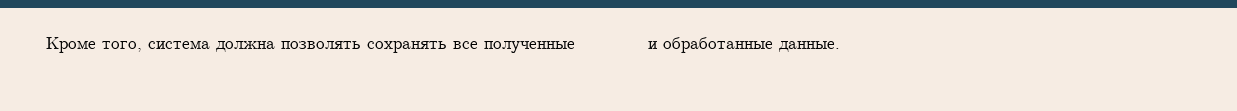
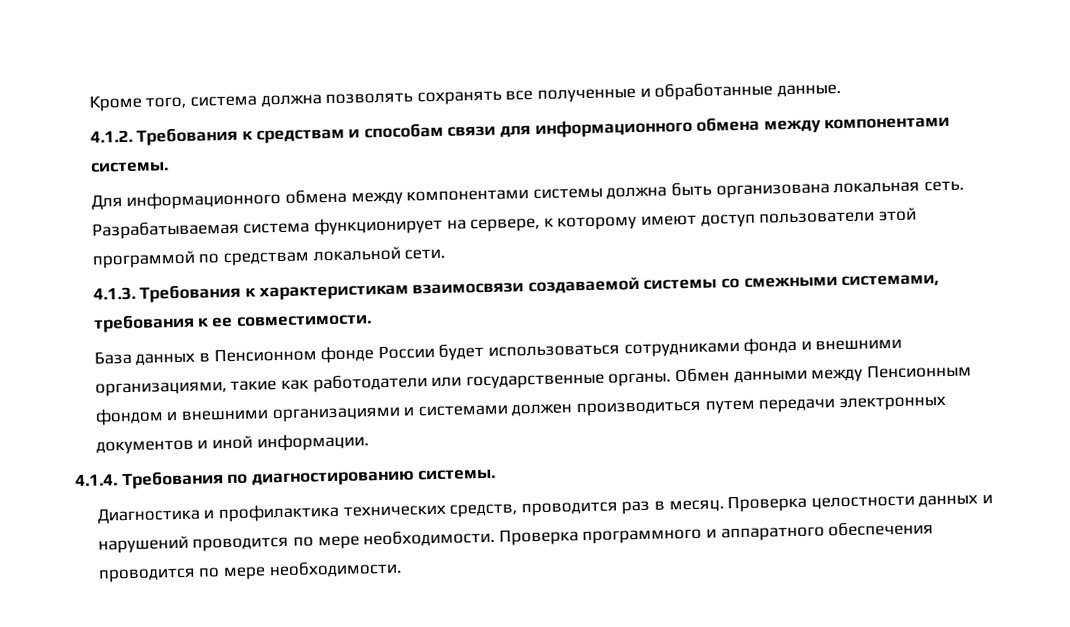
+ 4.1.2. Требования к средствам и способам связи для информационного обмена между компонентами системы.
+ Для информационного обмена между компонентами системы должна быть организована локальная сеть. Разрабатываемая система функционирует на сервере, к которому имеют доступ пользователи этой программой по средствам локальной сети.
+ 4.1.3. Требования к характеристикам взаимосвязи создаваемой системы со смежными системами, требования к ее совместимости.
+ База данных в Пенсионном фонде России будет использоваться сотрудниками фонда и внешними организациями, такие как работодатели или государственные органы. Обмен данными между Пенсионным фондом и внешними организациями и системами должен производиться путем передачи электронных документов и иной информации.
+ 4.1.4. Требования по диагностированию системы.
+ Диагностика и профилактика технических средств, проводится раз в месяц. Проверка целостности данных и нарушений проводится по мере необходимости. Проверка программного и аппаратного обеспечения проводится по мере необходимости.

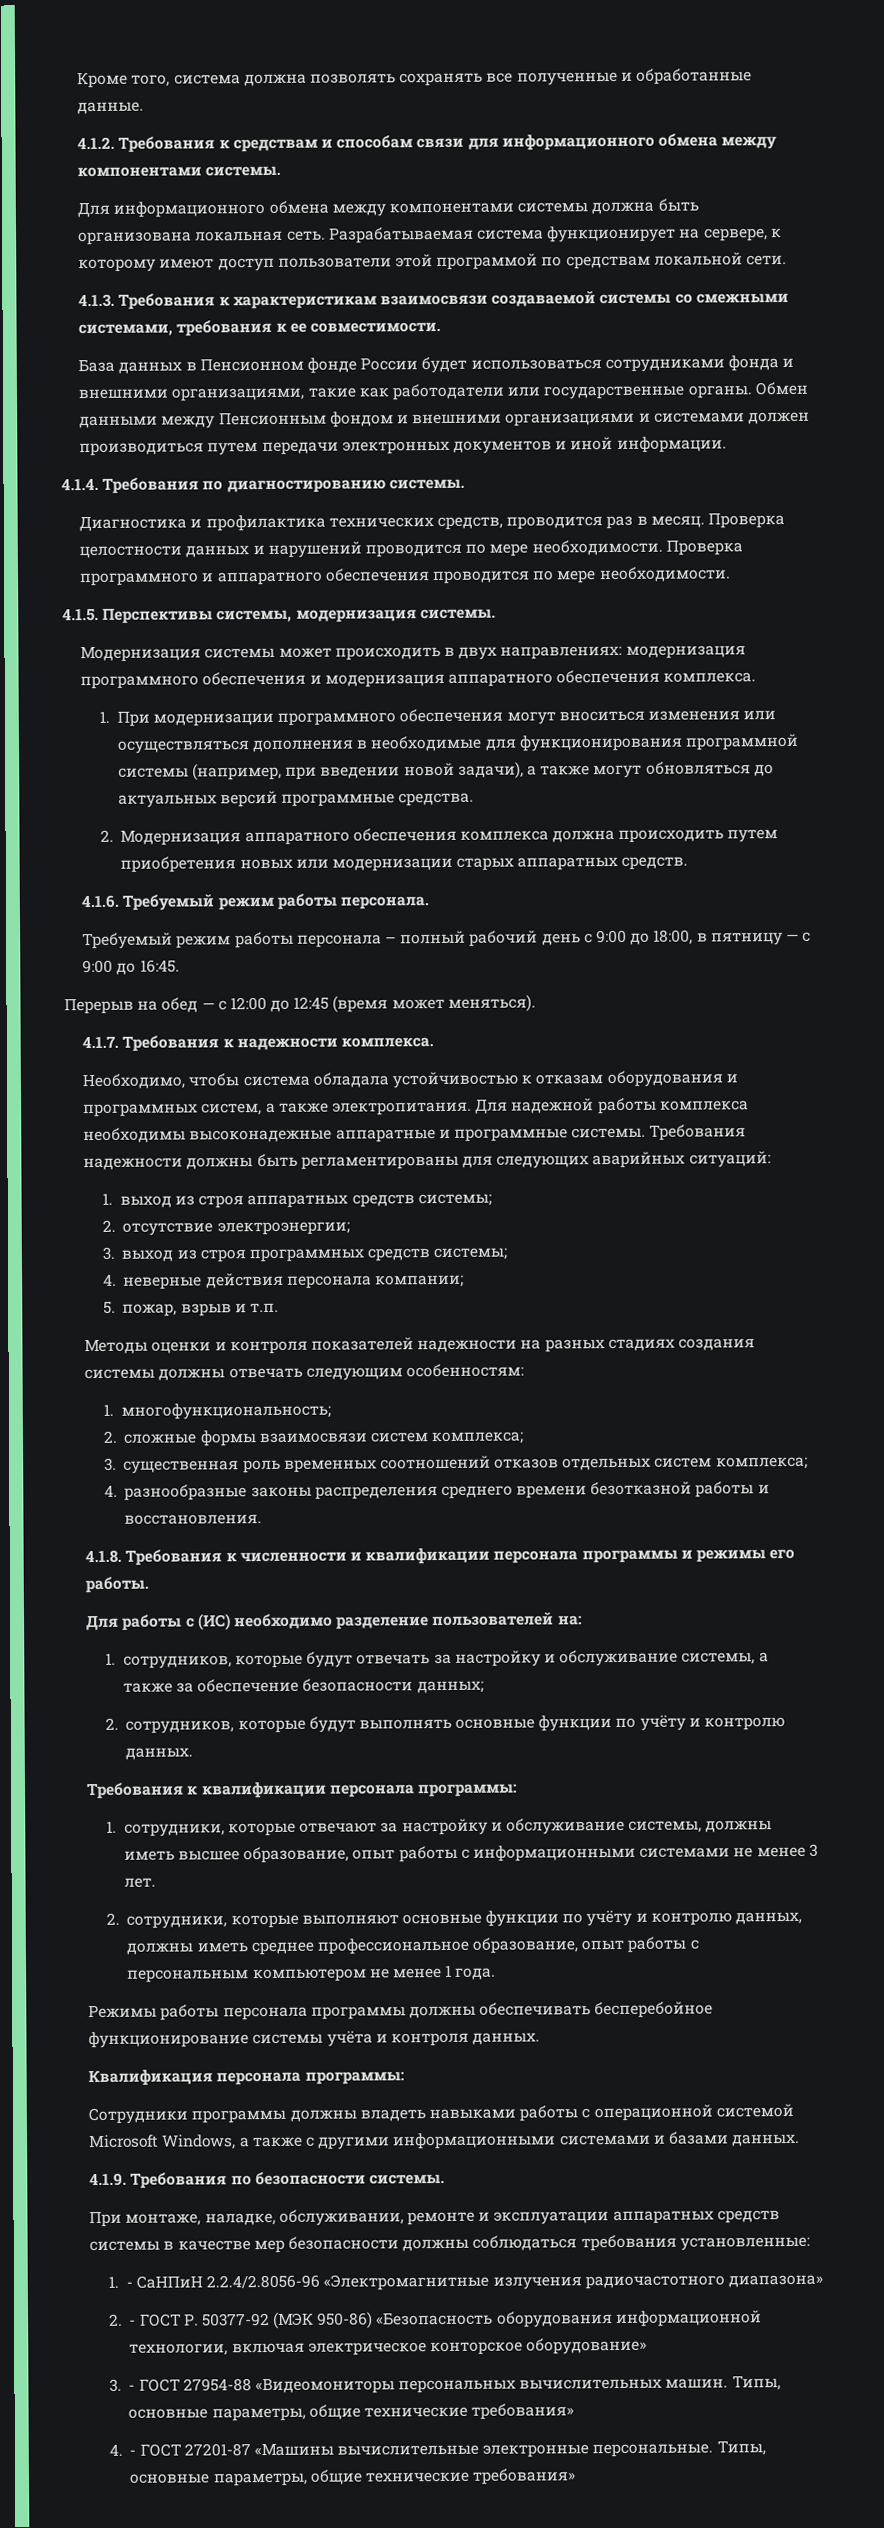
+ 4.1.5. Перспективы системы, модернизация системы.
+ Модернизация системы может происходить в двух направлениях: модернизация программного обеспечения и модернизация аппаратного обеспечения комплекса.
+ 1. При модернизации программного обеспечения могут вноситься изменения или осуществляться дополнения в необходимые для функционирования программной системы (например, при введении новой задачи), а также могут обновляться до актуальных версий программные средства.
+ 2. Модернизация аппаратного обеспечения комплекса должна происходить путем приобретения новых или модернизации старых аппаратных средств.
+ 4.1.6. Требуемый режим работы персонала.
+ Требуемый режим работы персонала – полный рабочий день с 9:00 до 18:00, в пятницу — с 9:00 до 16:45.
+ Перерыв на обед — с 12:00 до 12:45 (время может меняться).
+ 4.1.7. Требования к надежности комплекса.
+ Необходимо, чтобы система обладала устойчивостью к отказам оборудования и программных систем, а также электропитания. Для надежной работы комплекса необходимы высоконадежные аппаратные и программные системы. Требования надежности должны быть регламентированы для следующих аварийных ситуаций:
+ 1. выход из строя аппаратных средств системы;
+ 2. отсутствие электроэнергии;
+ 3. выход из строя программных средств системы;
+ 4. неверные действия персонала компании;
+ 5. пожар, взрыв и т.п.
+ Методы оценки и контроля показателей надежности на разных стадиях создания системы должны отвечать следующим особенностям:
+ 1. многофункциональность;
+ 2. сложные формы взаимосвязи систем комплекса;
+ 3. существенная роль временных соотношений отказов отдельных систем комплекса;
+ 4. разнообразные законы распределения среднего времени безотказной работы и восстановления.
+ 4.1.8. Требования к численности и квалификации персонала программы и режимы его работы.
+ Для работы с (ИС) необходимо разделение пользователей на:
+ 1. сотрудников, которые будут отвечать за настройку и обслуживание системы, а также за обеспечение безопасности данных;
+ 2. сотрудников, которые будут выполнять основные функции по учёту и контролю данных.
+ Требования к квалификации персонала программы:
+ 1. сотрудники, которые отвечают за настройку и обслуживание системы, должны иметь высшее образование, опыт работы с информационными системами не менее 3 лет.
+ 2. сотрудники, которые выполняют основные функции по учёту и контролю данных, должны иметь среднее профессиональное образование, опыт работы с персональным компьютером не менее 1 года.
+ Режимы работы персонала программы должны обеспечивать бесперебойное функционирование системы учёта и контроля данных.
+ Квалификация персонала программы:
+ Сотрудники программы должны владеть навыками работы с операционной системой Microsoft Windows, а также с другими информационными системами и базами данных.
+ 4.1.9. Требования по безопасности системы.
+ При монтаже, наладке, обслуживании, ремонте и эксплуатации аппаратных средств системы в качестве мер безопасности должны соблюдаться требования установленные:
+ 1. - СаНПиН 2.2.4/2.8056-96 «Электромагнитные излучения радиочастотного диапазона»
+ 2. - ГОСТ Р. 50377-92 (МЭК 950-86) «Безопасность оборудования информационной технологии, включая электрическое конторское оборудование»
+ 3. - ГОСТ 27954-88 «Видеомониторы персональных вычислительных машин. Типы, основные параметры, общие технические требования»
+ 4. - ГОСТ 27201-87 «Машины вычислительные электронные персональные. Типы, основные параметры, общие технические требования»

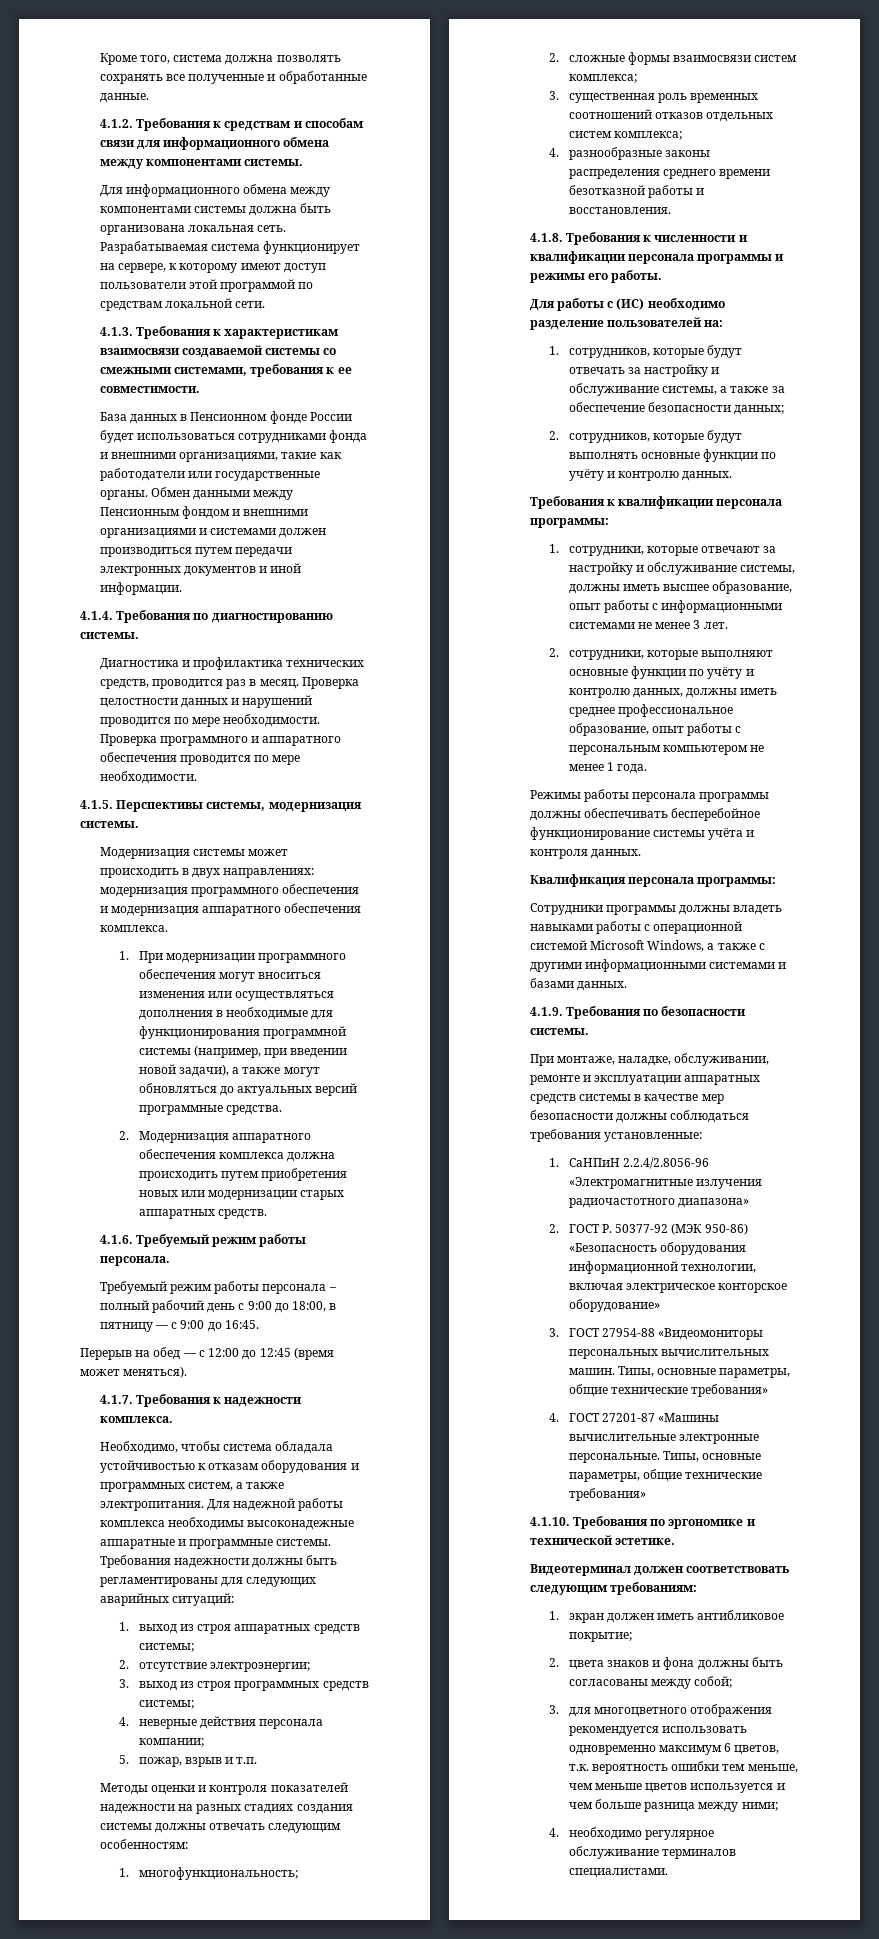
- 1. - СаНПиН 2.2.4/2.8056-96 «Электромагнитные излучения радиочастотного диапазона»
+ 1. СаНПиН 2.2.4/2.8056-96 «Электромагнитные излучения радиочастотного диапазона»
- 2. - ГОСТ Р. 50377-92 (МЭК 950-86) «Безопасность оборудования информационной технологии, включая электрическое конторское оборудование»
+ 2. ГОСТ Р. 50377-92 (МЭК 950-86) «Безопасность оборудования информационной технологии, включая электрическое конторское оборудование»
- 3. - ГОСТ 27954-88 «Видеомониторы персональных вычислительных машин.
+ 3. ГОСТ 27954-88 «Видеомониторы персональных вычислительных машин.
- 4. - ГОСТ 27201-87 «Машины вычислительные электронные персональные.
+ 4. ГОСТ 27201-87 «Машины вычислительные электронные персональные.
+ 4.1.10. Требования по эргономике и технической эстетике.
+ Видеотерминал должен соответствовать следующим требованиям:
+ 1. экран должен иметь антибликовое покрытие;
+ 2. цвета знаков и фона должны быть согласованы между собой;
+ 3. для многоцветного отображения рекомендуется использовать одновременно максимум 6 цветов, т.к. вероятность ошибки тем меньше, чем меньше цветов используется и чем больше разница между ними;
+ 4. необходимо регулярное обслуживание терминалов специалистами.

